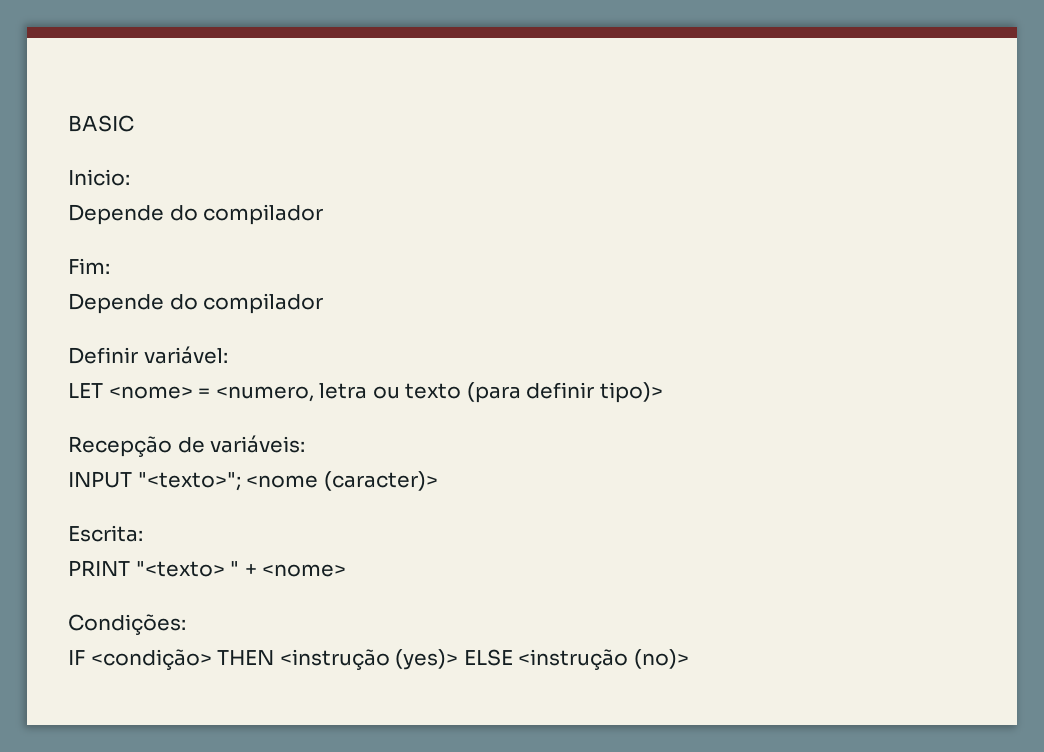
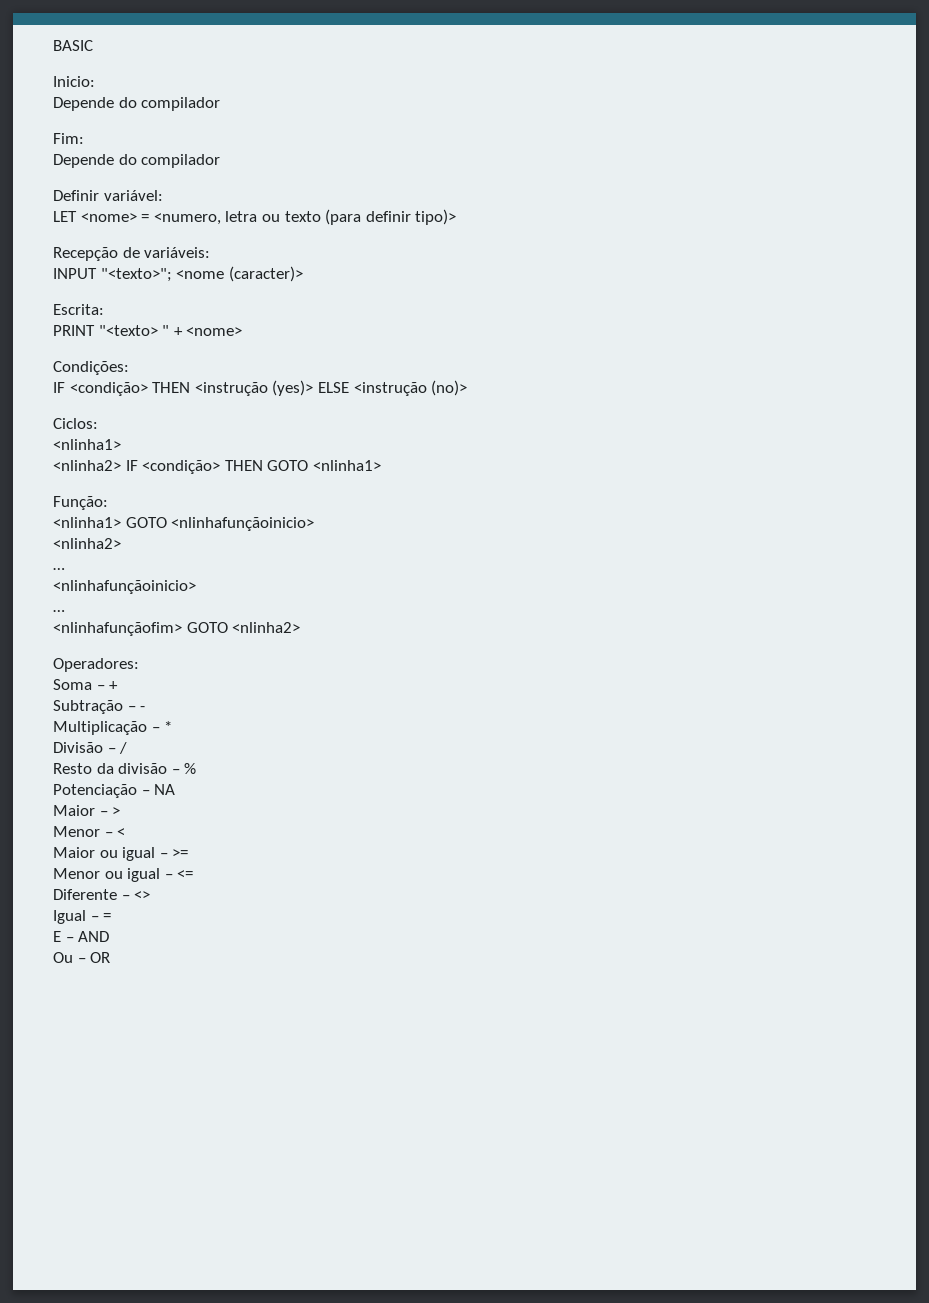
+ Ciclos:
+ <nlinha1>
+ <nlinha2> IF <condição> THEN GOTO <nlinha1>
+ Função:
+ <nlinha1> GOTO <nlinhafunçãoinicio>
+ <nlinha2>
+ …
+ <nlinhafunçãoinicio>
+ …
+ <nlinhafunçãofim> GOTO <nlinha2>
+ Operadores:
+ Soma – +
+ Subtração – -
+ Multiplicação – *
+ Divisão – /
+ Resto da divisão – %
+ Potenciação – NA
+ Maior – >
+ Menor – <
+ Maior ou igual – >=
+ Menor ou igual – <=
+ Diferente – <>
+ Igual – =
+ E – AND
+ Ou – OR

